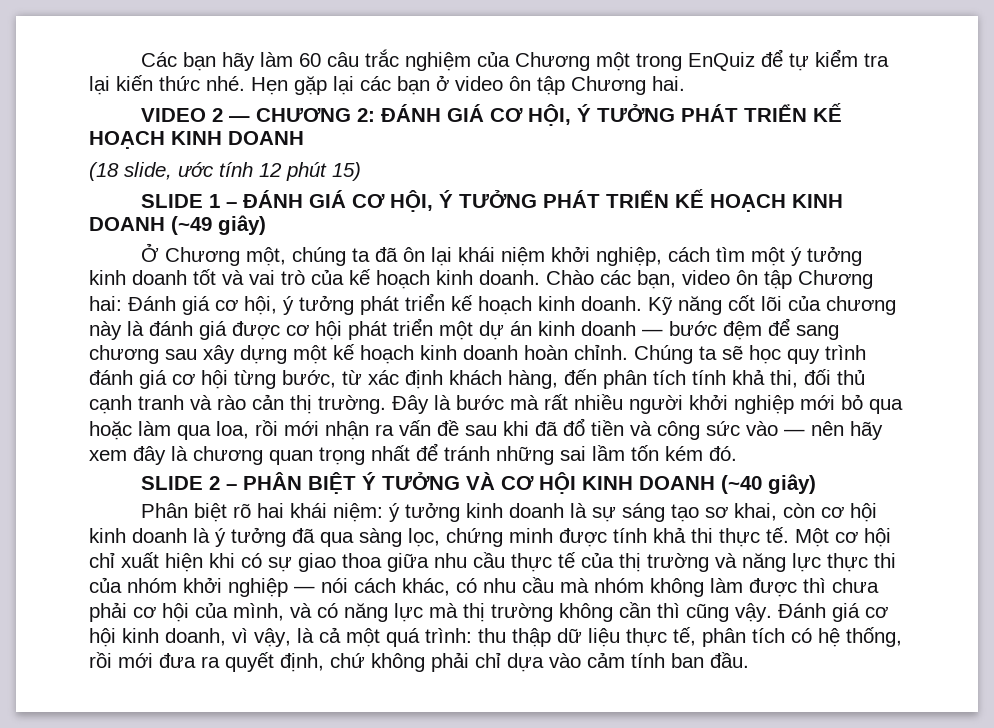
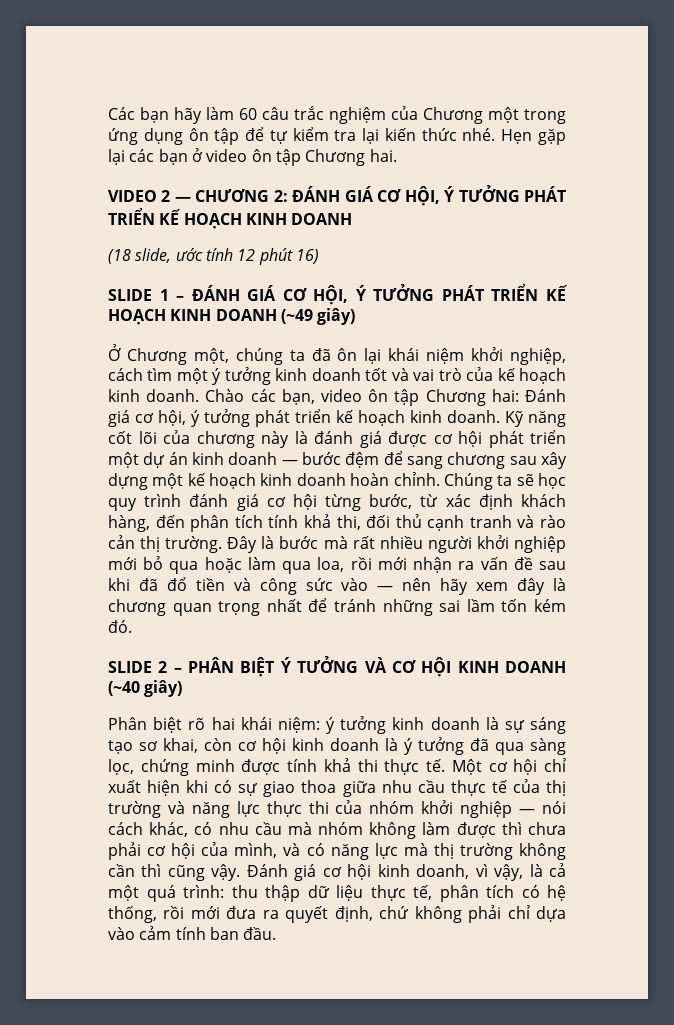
- Các bạn hãy làm 60 câu trắc nghiệm của Chương một trong EnQuiz để tự kiểm tra lại kiến thức nhé.
+ Các bạn hãy làm 60 câu trắc nghiệm của Chương một trong ứng dụng ôn tập để tự kiểm tra lại kiến thức nhé.
- (18 slide, ước tính 12 phút 15)
+ (18 slide, ước tính 12 phút 16)

